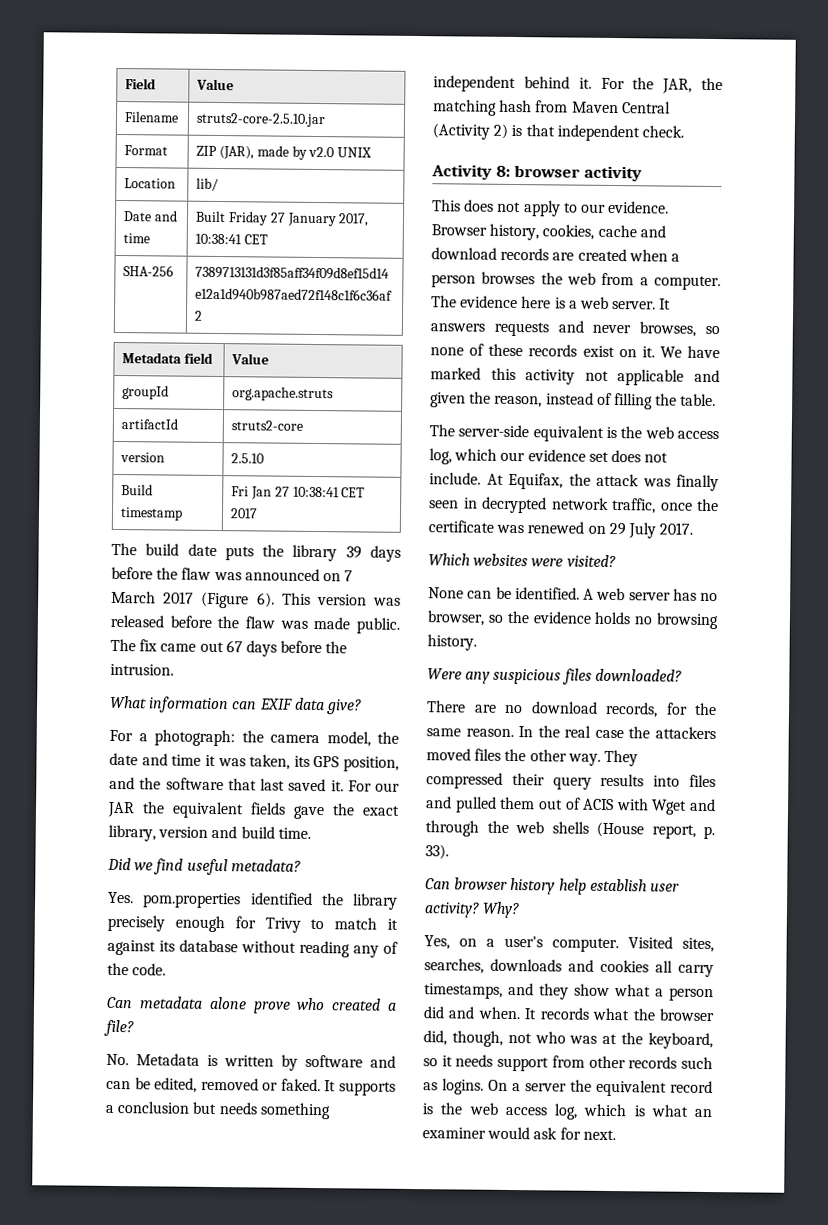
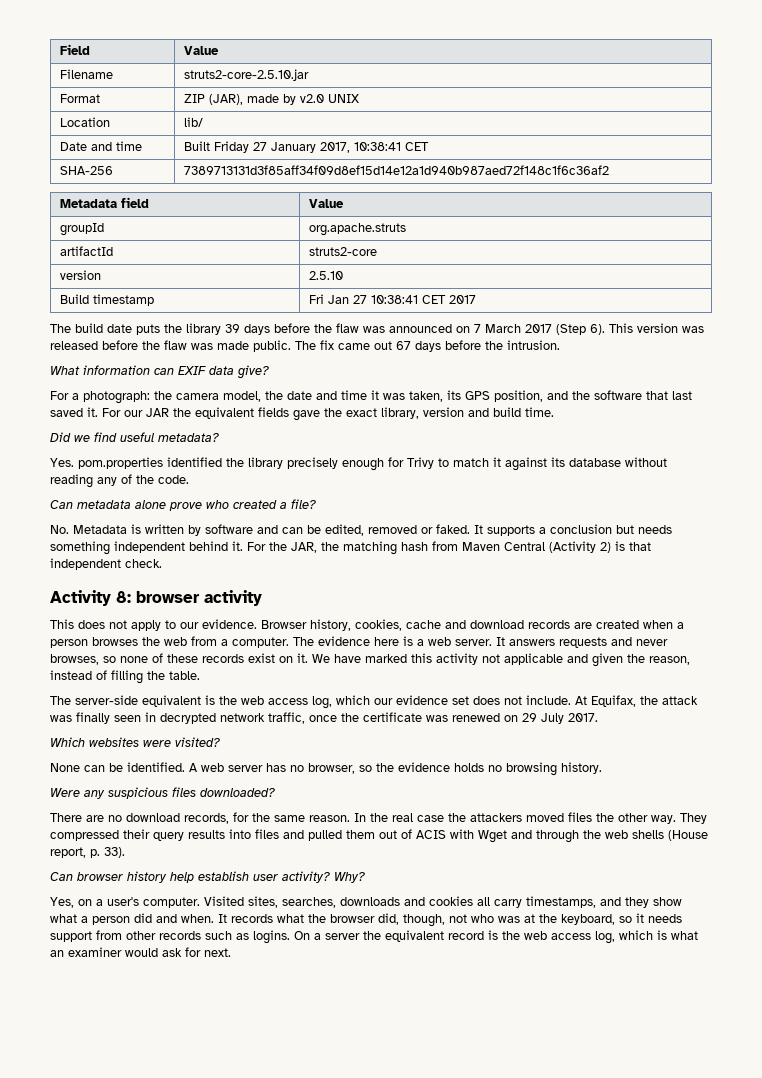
- The build date puts the library 39 days before the flaw was announced on 7 March 2017 (Figure 6).
+ The build date puts the library 39 days before the flaw was announced on 7 March 2017 (Step 6).

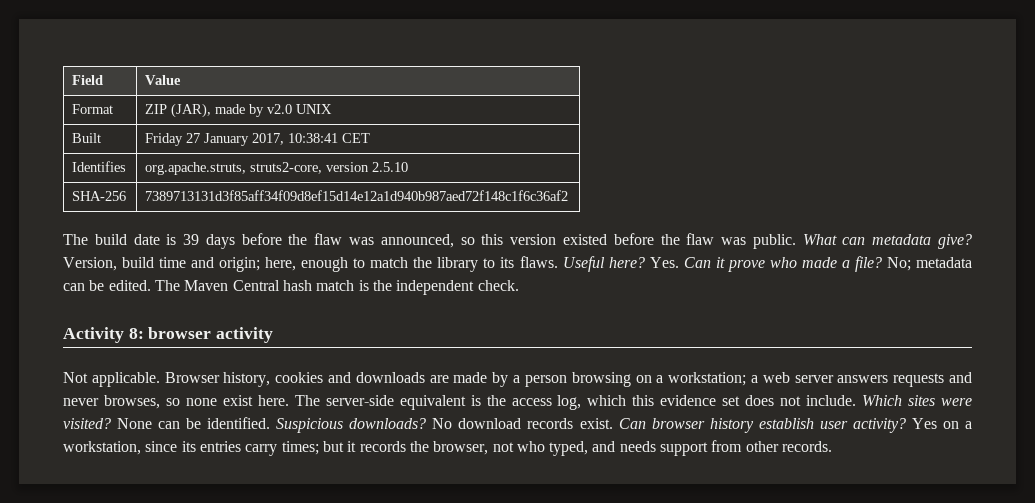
- Filename | struts2-core-2.5.10.jar
- Location | lib/
- Date and time | Built Friday 27 January 2017, 10:38:41 CET
+ Built | Friday 27 January 2017, 10:38:41 CET
+ Identifies | org.apache.struts, struts2-core, version 2.5.10
  SHA-256 | 7389713131d3f85aff34f09d8ef15d14e12a1d940b987aed72f148c1f6c36af2
- Metadata field | Value
- groupId | org.apache.struts
- artifactId | struts2-core
- version | 2.5.10
- Build timestamp | Fri Jan 27 10:38:41 CET 2017
- The build date puts the library 39 days before the flaw was announced on 7 March 2017 (Step 6). This version was released before the flaw was made public. The fix came out 67 days before the intrusion.
- What information can EXIF data give?
- For a photograph: the camera model, the date and time it was taken, its GPS position, and the software that last saved it. For our JAR the equivalent fields gave the exact library, version and build time.
- Did we find useful metadata?
- Yes. pom.properties identified the library precisely enough for Trivy to match it against its database without reading any of the code.
- Can metadata alone prove who created a file?
- No. Metadata is written by software and can be edited, removed or faked. It supports a conclusion but needs something independent behind it. For the JAR, the matching hash from Maven Central (Activity 2) is that independent check.
+ The build date is 39 days before the flaw was announced, so this version existed before the flaw was public. What can metadata give? Version, build time and origin; here, enough to match the library to its flaws. Useful here? Yes. Can it prove who made a file? No; metadata can be edited. The Maven Central hash match is the independent check.
- This does not apply to our evidence. Browser history, cookies, cache and download records are created when a person browses the web from a computer. The evidence here is a web server. It answers requests and never browses, so none of these records exist on it. We have marked this activity not applicable and given the reason, instead of filling the table.
- The server-side equivalent is the web access log, which our evidence set does not include.
+ Not applicable. Browser history, cookies and downloads are made by a person browsing on a workstation; a web server answers requests and never browses, so none exist here. The server-side equivalent is the access log, which this evidence set does not include.
- At Equifax, the attack was finally seen in decrypted network traffic, once the certificate was renewed on 29 July 2017.
- Which websites were visited?
- None can be identified.
+ Which sites were visited? None can be identified.
- A web server has no browser, so the evidence holds no browsing history.
- Were any suspicious files downloaded?
- There are no download records, for the same reason. In the real case the attackers moved files the other way. They compressed their query results into files and pulled them out of ACIS with Wget and through the web shells (House report, p. 33).
- Can browser history help establish user activity?
+ Suspicious downloads? No download records exist. Can browser history establish user activity?
- Why?
- Yes, on a user's computer. Visited sites, searches, downloads and cookies all carry timestamps, and they show what a person did and when. It records what the browser did, though, not who was at the keyboard, so it needs support from other records such as logins. On a server the equivalent record is the web access log, which is what an examiner would ask for next.
+ Yes on a workstation, since its entries carry times; but it records the browser, not who typed, and needs support from other records.

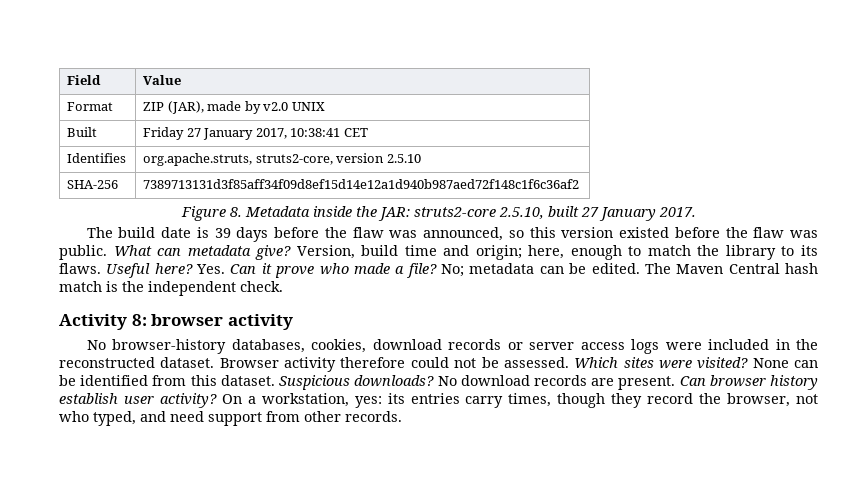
+ Figure 8. Metadata inside the JAR: struts2-core 2.5.10, built 27 January 2017.
- Not applicable. Browser history, cookies and downloads are made by a person browsing on a workstation; a web server answers requests and never browses, so none exist here. The server-side equivalent is the access log, which this evidence set does not include.
+ No browser-history databases, cookies, download records or server access logs were included in the reconstructed dataset. Browser activity therefore could not be assessed.
- None can be identified.
+ None can be identified from this dataset.
- No download records exist.
+ No download records are present.
- Yes on a workstation, since its entries carry times; but it records the browser, not who typed, and needs support from other records.
+ On a workstation, yes: its entries carry times, though they record the browser, not who typed, and need support from other records.

